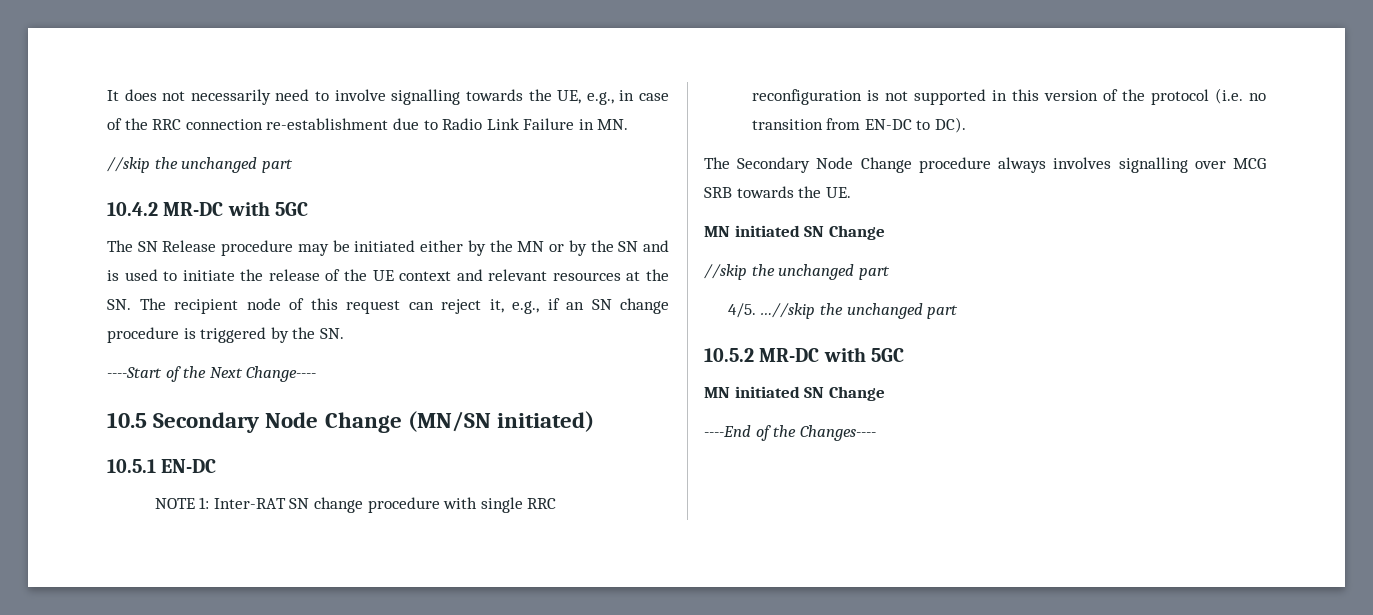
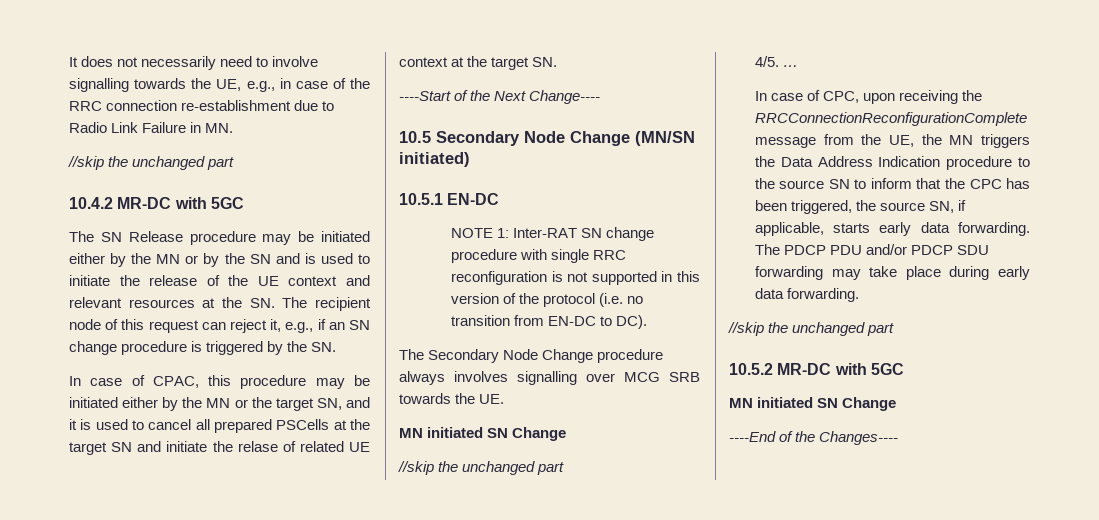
+ In case of CPAC, this procedure may be initiated either by the MN or the target SN, and it is used to cancel all prepared PSCells at the target SN and initiate the relase of related UE context at the target SN.
- …//skip the unchanged part
+ …
+ In case of CPC, upon receiving the RRCConnectionReconfigurationComplete message from the UE, the MN triggers the Data Address Indication procedure to the source SN to inform that the CPC has been triggered, the source SN, if applicable, starts early data forwarding. The PDCP PDU and/or PDCP SDU forwarding may take place during early data forwarding.
+ //skip the unchanged part

